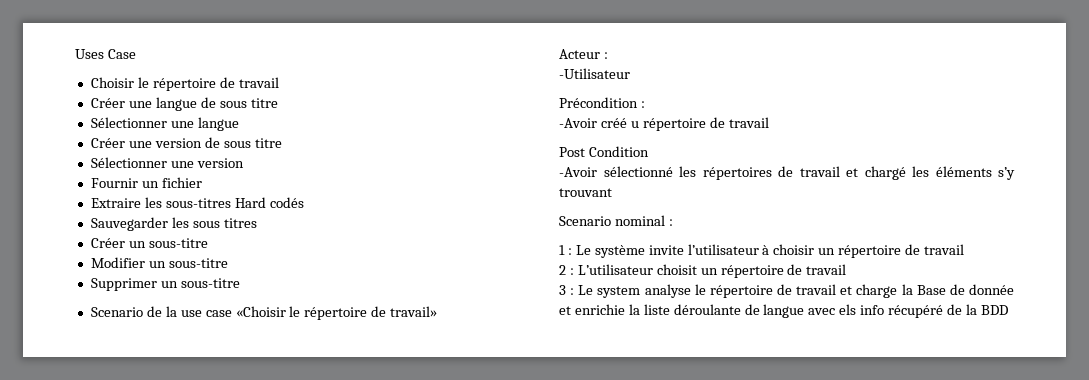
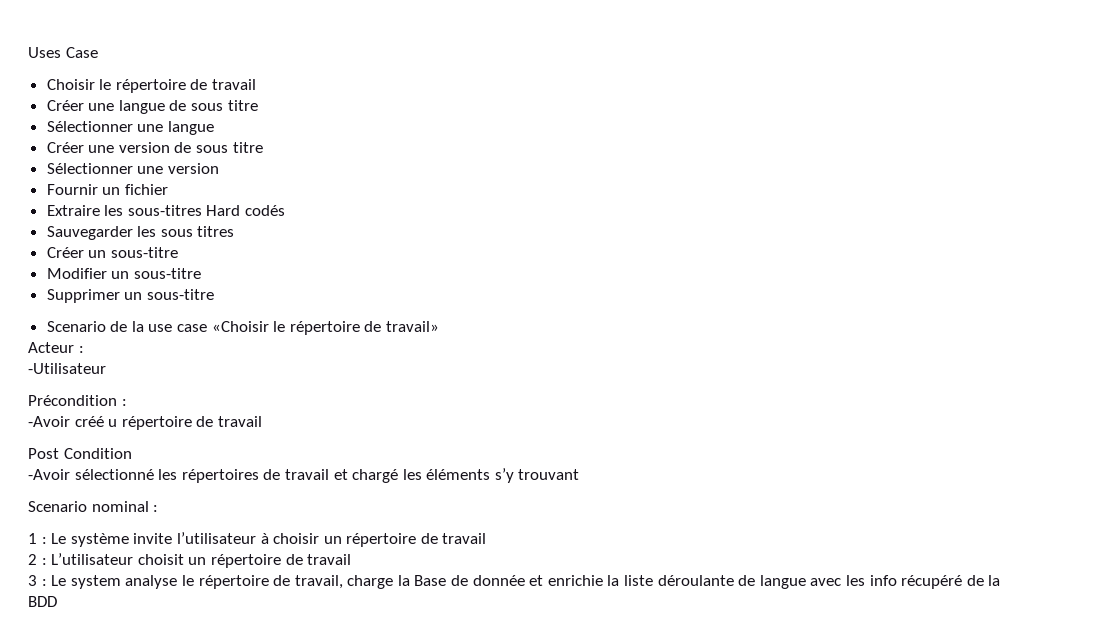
- 3 : Le system analyse le répertoire de travail et charge la Base de donnée et enrichie la liste déroulante de langue avec els info récupéré de la BDD
+ 3 : Le system analyse le répertoire de travail, charge la Base de donnée et enrichie la liste déroulante de langue avec les info récupéré de la BDD

